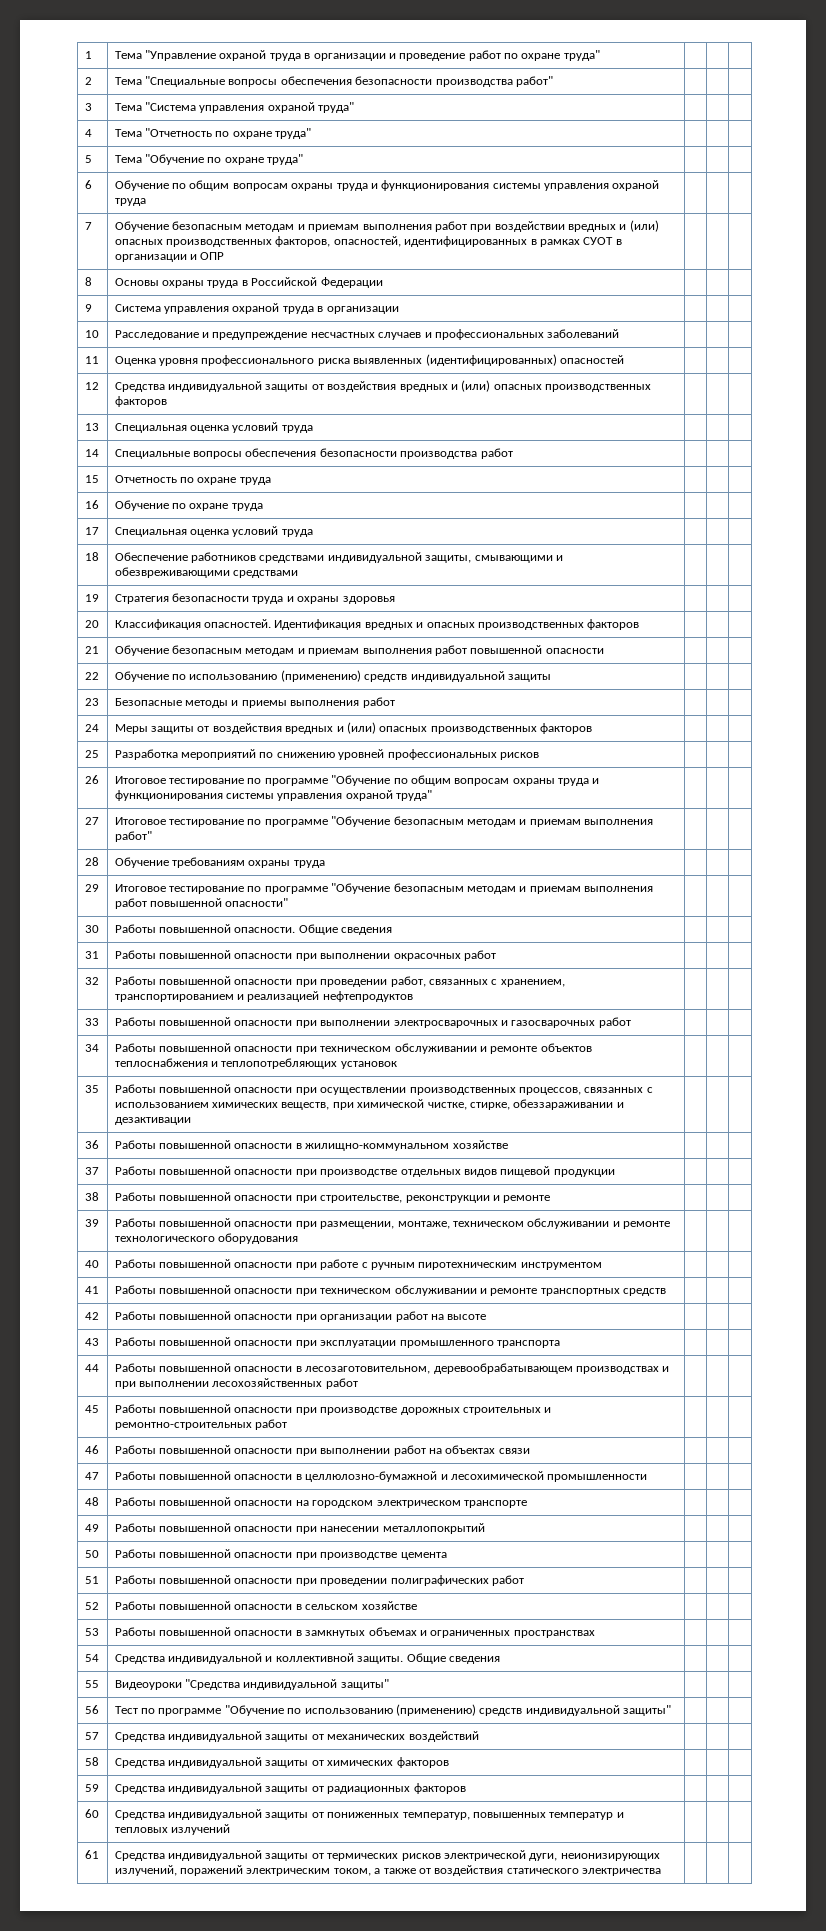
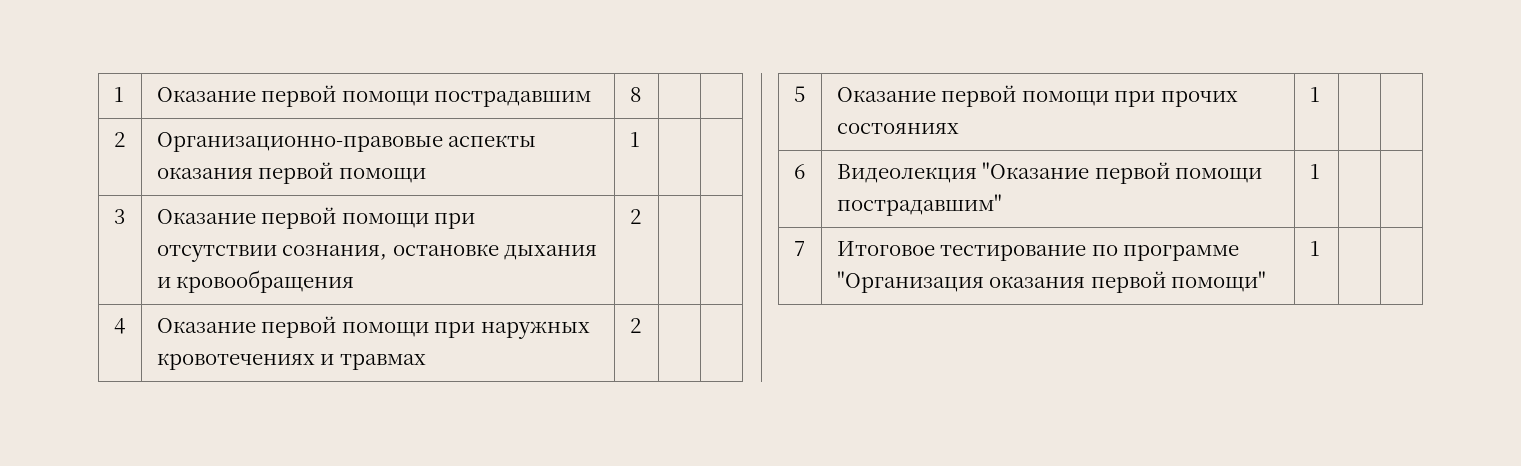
- 1 | Тема "Управление охраной труда в организации и проведение работ по охране труда" | | |
- 2 | Тема "Специальные вопросы обеспечения безопасности производства работ" | | |
- 3 | Тема "Система управления охраной труда" | | |
- 4 | Тема "Отчетность по охране труда" | | |
- 5 | Тема "Обучение по охране труда" | | |
- 6 | Обучение по общим вопросам охраны труда и функционирования системы управления охраной труда | | |
- 7 | Обучение безопасным методам и приемам выполнения работ при воздействии вредных и (или) опасных производственных факторов, опасностей, идентифицированных в рамках СУОТ в организации и ОПР | | |
- 8 | Основы охраны труда в Российской Федерации | | |
- 9 | Система управления охраной труда в организации | | |
- 10 | Расследование и предупреждение несчастных случаев и профессиональных заболеваний | | |
- 11 | Оценка уровня профессионального риска выявленных (идентифицированных) опасностей | | |
- 12 | Средства индивидуальной защиты от воздействия вредных и (или) опасных производственных факторов | | |
- 13 | Специальная оценка условий труда | | |
- 14 | Специальные вопросы обеспечения безопасности производства работ | | |
- 15 | Отчетность по охране труда | | |
- 16 | Обучение по охране труда | | |
- 17 | Специальная оценка условий труда | | |
- 18 | Обеспечение работников средствами индивидуальной защиты, смывающими и обезвреживающими средствами | | |
- 19 | Стратегия безопасности труда и охраны здоровья | | |
- 20 | Классификация опасностей. Идентификация вредных и опасных производственных факторов | | |
- 21 | Обучение безопасным методам и приемам выполнения работ повышенной опасности | | |
- 22 | Обучение по использованию (применению) средств индивидуальной защиты | | |
- 23 | Безопасные методы и приемы выполнения работ | | |
- 24 | Меры защиты от воздействия вредных и (или) опасных производственных факторов | | |
- 25 | Разработка мероприятий по снижению уровней профессиональных рисков | | |
- 26 | Итоговое тестирование по программе "Обучение по общим вопросам охраны труда и функционирования системы управления охраной труда" | | |
- 27 | Итоговое тестирование по программе "Обучение безопасным методам и приемам выполнения работ" | | |
- 28 | Обучение требованиям охраны труда | | |
- 29 | Итоговое тестирование по программе "Обучение безопасным методам и приемам выполнения работ повышенной опасности" | | |
- 30 | Работы повышенной опасности. Общие сведения | | |
- 31 | Работы повышенной опасности при выполнении окрасочных работ | | |
- 32 | Работы повышенной опасности при проведении работ, связанных с хранением, транспортированием и реализацией нефтепродуктов | | |
- 33 | Работы повышенной опасности при выполнении электросварочных и газосварочных работ | | |
- 34 | Работы повышенной опасности при техническом обслуживании и ремонте объектов теплоснабжения и теплопотребляющих установок | | |
- 35 | Работы повышенной опасности при осуществлении производственных процессов, связанных с использованием химических веществ, при химической чистке, стирке, обеззараживании и дезактивации | | |
- 36 | Работы повышенной опасности в жилищно-коммунальном хозяйстве | | |
- 37 | Работы повышенной опасности при производстве отдельных видов пищевой продукции | | |
- 38 | Работы повышенной опасности при строительстве, реконструкции и ремонте | | |
- 39 | Работы повышенной опасности при размещении, монтаже, техническом обслуживании и ремонте технологического оборудования | | |
- 40 | Работы повышенной опасности при работе с ручным пиротехническим инструментом | | |
- 41 | Работы повышенной опасности при техническом обслуживании и ремонте транспортных средств | | |
- 42 | Работы повышенной опасности при организации работ на высоте | | |
- 43 | Работы повышенной опасности при эксплуатации промышленного транспорта | | |
- 44 | Работы повышенной опасности в лесозаготовительном, деревообрабатывающем производствах и при выполнении лесохозяйственных работ | | |
- 45 | Работы повышенной опасности при производстве дорожных строительных и ремонтно-строительных работ | | |
- 46 | Работы повышенной опасности при выполнении работ на объектах связи | | |
- 47 | Работы повышенной опасности в целлюлозно-бумажной и лесохимической промышленности | | |
- 48 | Работы повышенной опасности на городском электрическом транспорте | | |
- 49 | Работы повышенной опасности при нанесении металлопокрытий | | |
- 50 | Работы повышенной опасности при производстве цемента | | |
- 51 | Работы повышенной опасности при проведении полиграфических работ | | |
- 52 | Работы повышенной опасности в сельском хозяйстве | | |
- 53 | Работы повышенной опасности в замкнутых объемах и ограниченных пространствах | | |
- 54 | Средства индивидуальной и коллективной защиты. Общие сведения | | |
- 55 | Видеоуроки "Средства индивидуальной защиты" | | |
- 56 | Тест по программе "Обучение по использованию (применению) средств индивидуальной защиты" | | |
- 57 | Средства индивидуальной защиты от механических воздействий | | |
- 58 | Средства индивидуальной защиты от химических факторов | | |
- 59 | Средства индивидуальной защиты от радиационных факторов | | |
- 60 | Средства индивидуальной защиты от пониженных температур, повышенных температур и тепловых излучений | | |
- 61 | Средства индивидуальной защиты от термических рисков электрической дуги, неионизирующих излучений, поражений электрическим током, а также от воздействия статического электричества | | |
+ 1 | Оказание первой помощи пострадавшим | 8 | |
+ 2 | Организационно-правовые аспекты оказания первой помощи | 1 | |
+ 3 | Оказание первой помощи при отсутствии сознания, остановке дыхания и кровообращения | 2 | |
+ 4 | Оказание первой помощи при наружных кровотечениях и травмах | 2 | |
+ 5 | Оказание первой помощи при прочих состояниях | 1 | |
+ 6 | Видеолекция "Оказание первой помощи пострадавшим" | 1 | |
+ 7 | Итоговое тестирование по программе "Организация оказания первой помощи" | 1 | |

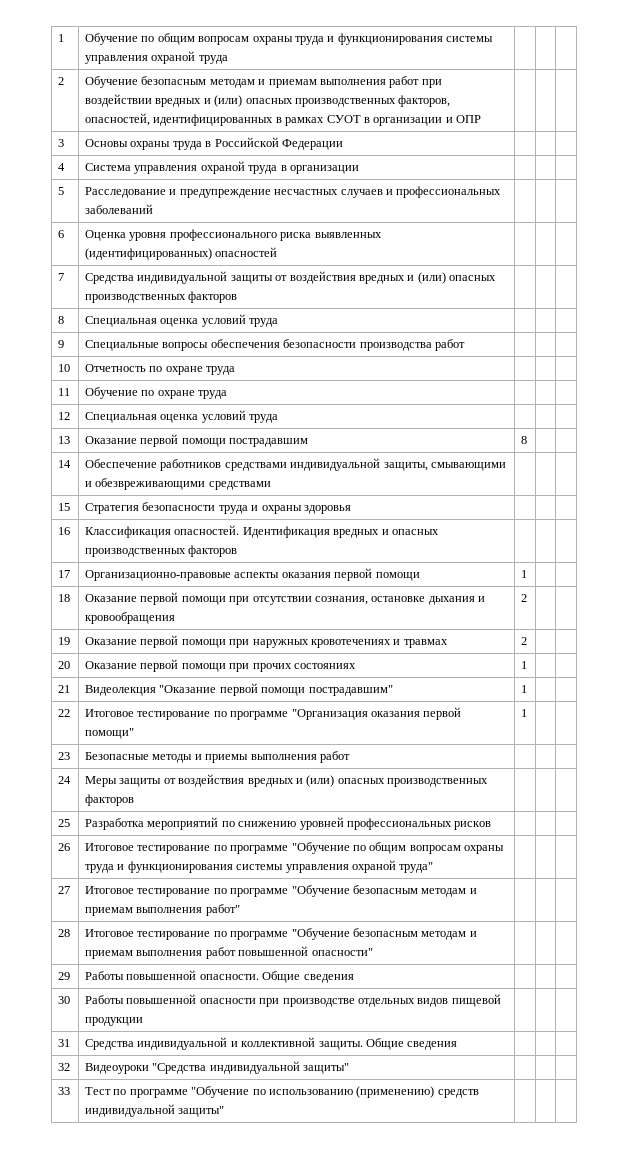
- 1 | Оказание первой помощи пострадавшим | 8 | |
+ 1 | Обучение по общим вопросам охраны труда и функционирования системы управления охраной труда | | |
+ 2 | Обучение безопасным методам и приемам выполнения работ при воздействии вредных и (или) опасных производственных факторов, опасностей, идентифицированных в рамках СУОТ в организации и ОПР | | |
+ 3 | Основы охраны труда в Российской Федерации | | |
+ 4 | Система управления охраной труда в организации | | |
+ 5 | Расследование и предупреждение несчастных случаев и профессиональных заболеваний | | |
+ 6 | Оценка уровня профессионального риска выявленных (идентифицированных) опасностей | | |
+ 7 | Средства индивидуальной защиты от воздействия вредных и (или) опасных производственных факторов | | |
+ 8 | Специальная оценка условий труда | | |
+ 9 | Специальные вопросы обеспечения безопасности производства работ | | |
+ 10 | Отчетность по охране труда | | |
+ 11 | Обучение по охране труда | | |
+ 12 | Специальная оценка условий труда | | |
+ 13 | Оказание первой помощи пострадавшим | 8 | |
- 2 | Организационно-правовые аспекты оказания первой помощи | 1 | |
+ 14 | Обеспечение работников средствами индивидуальной защиты, смывающими и обезвреживающими средствами | | |
+ 15 | Стратегия безопасности труда и охраны здоровья | | |
+ 16 | Классификация опасностей. Идентификация вредных и опасных производственных факторов | | |
+ 17 | Организационно-правовые аспекты оказания первой помощи | 1 | |
- 3 | Оказание первой помощи при отсутствии сознания, остановке дыхания и кровообращения | 2 | |
+ 18 | Оказание первой помощи при отсутствии сознания, остановке дыхания и кровообращения | 2 | |
- 4 | Оказание первой помощи при наружных кровотечениях и травмах | 2 | |
+ 19 | Оказание первой помощи при наружных кровотечениях и травмах | 2 | |
- 5 | Оказание первой помощи при прочих состояниях | 1 | |
+ 20 | Оказание первой помощи при прочих состояниях | 1 | |
- 6 | Видеолекция "Оказание первой помощи пострадавшим" | 1 | |
+ 21 | Видеолекция "Оказание первой помощи пострадавшим" | 1 | |
- 7 | Итоговое тестирование по программе "Организация оказания первой помощи" | 1 | |
+ 22 | Итоговое тестирование по программе "Организация оказания первой помощи" | 1 | |
+ 23 | Безопасные методы и приемы выполнения работ | | |
+ 24 | Меры защиты от воздействия вредных и (или) опасных производственных факторов | | |
+ 25 | Разработка мероприятий по снижению уровней профессиональных рисков | | |
+ 26 | Итоговое тестирование по программе "Обучение по общим вопросам охраны труда и функционирования системы управления охраной труда" | | |
+ 27 | Итоговое тестирование по программе "Обучение безопасным методам и приемам выполнения работ" | | |
+ 28 | Итоговое тестирование по программе "Обучение безопасным методам и приемам выполнения работ повышенной опасности" | | |
+ 29 | Работы повышенной опасности. Общие сведения | | |
+ 30 | Работы повышенной опасности при производстве отдельных видов пищевой продукции | | |
+ 31 | Средства индивидуальной и коллективной защиты. Общие сведения | | |
+ 32 | Видеоуроки "Средства индивидуальной защиты" | | |
+ 33 | Тест по программе "Обучение по использованию (применению) средств индивидуальной защиты" | | |

